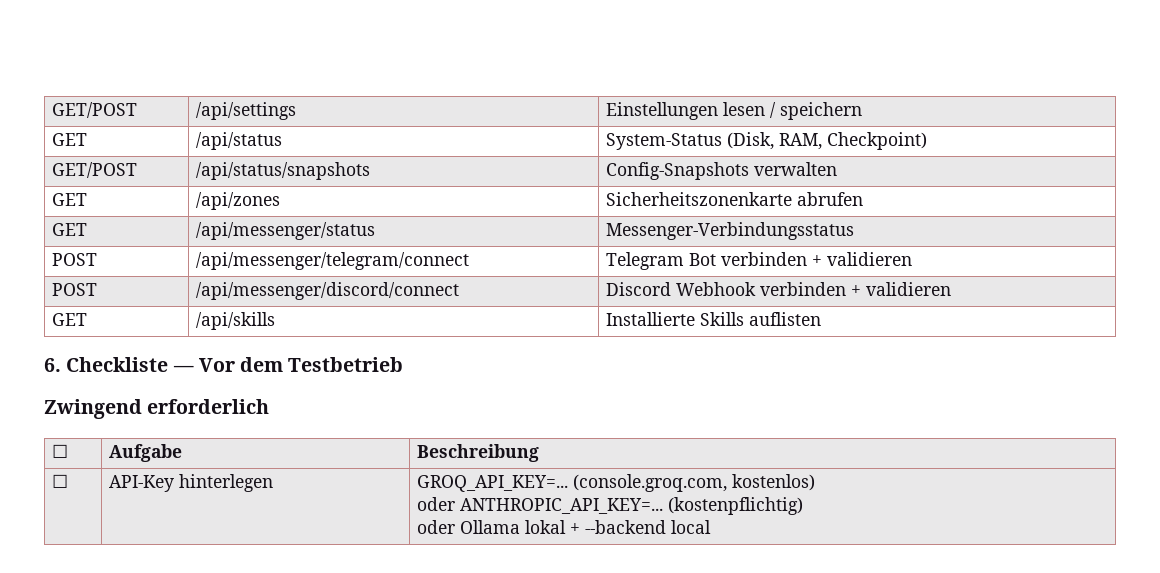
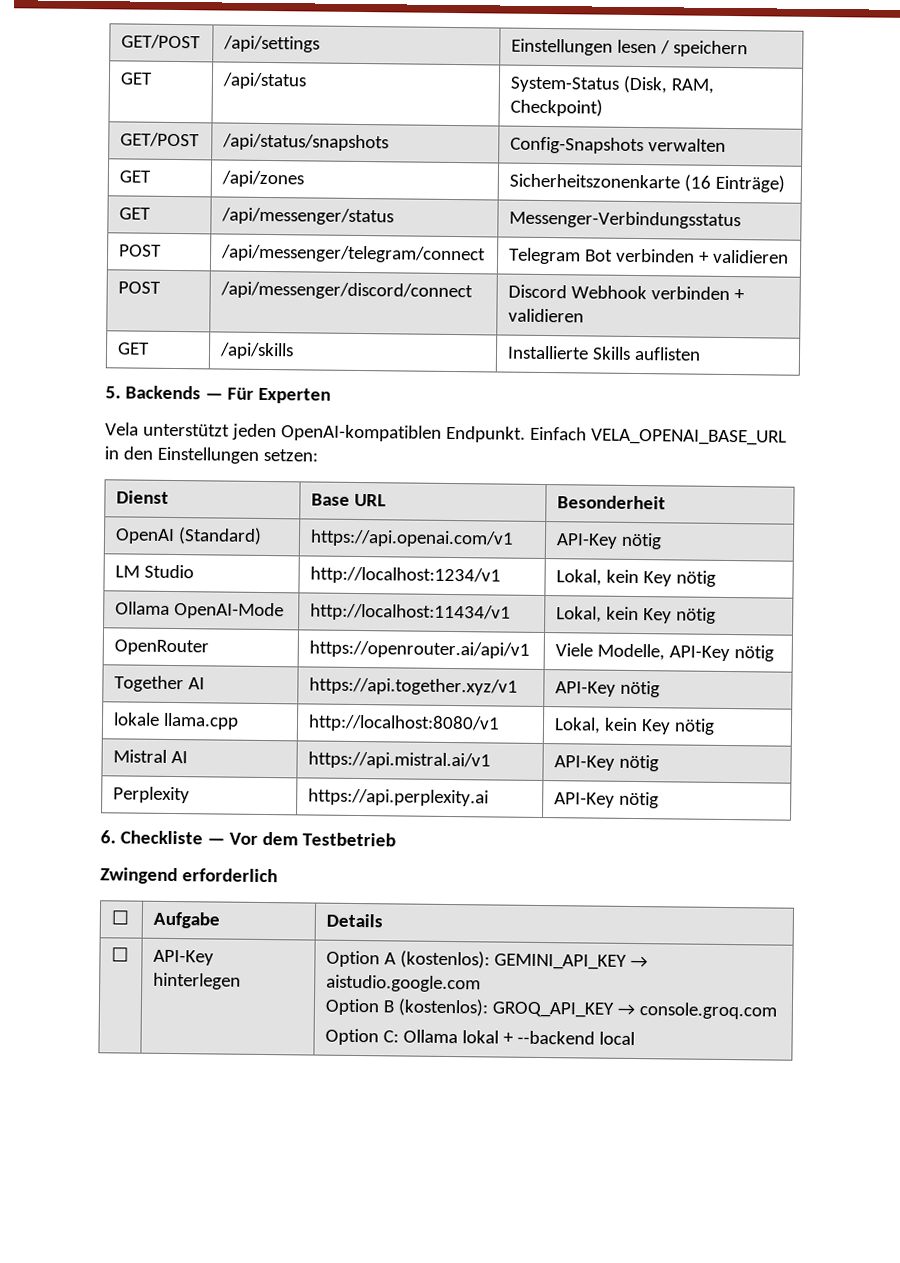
- GET | /api/zones | Sicherheitszonenkarte abrufen
+ GET | /api/zones | Sicherheitszonenkarte (16 Einträge)
+ 5. Backends — Für Experten
+ Vela unterstützt jeden OpenAI-kompatiblen Endpunkt. Einfach VELA_OPENAI_BASE_URL in den Einstellungen setzen:
+ Dienst | Base URL | Besonderheit
+ OpenAI (Standard) | https://api.openai.com/v1 | API-Key nötig
+ LM Studio | http://localhost:1234/v1 | Lokal, kein Key nötig
+ Ollama OpenAI-Mode | http://localhost:11434/v1 | Lokal, kein Key nötig
+ OpenRouter | https://openrouter.ai/api/v1 | Viele Modelle, API-Key nötig
+ Together AI | https://api.together.xyz/v1 | API-Key nötig
+ lokale llama.cpp | http://localhost:8080/v1 | Lokal, kein Key nötig
+ Mistral AI | https://api.mistral.ai/v1 | API-Key nötig
+ Perplexity | https://api.perplexity.ai | API-Key nötig
- ☐ | Aufgabe | Beschreibung
+ ☐ | Aufgabe | Details
- ☐ | API-Key hinterlegen | GROQ_API_KEY=... (console.groq.com, kostenlos)
- oder ANTHROPIC_API_KEY=... (kostenpflichtig)
- oder Ollama lokal + --backend local
+ ☐ | API-Key hinterlegen | Option A (kostenlos): GEMINI_API_KEY → aistudio.google.com
+ Option B (kostenlos): GROQ_API_KEY → console.groq.com
+ Option C: Ollama lokal + --backend local

